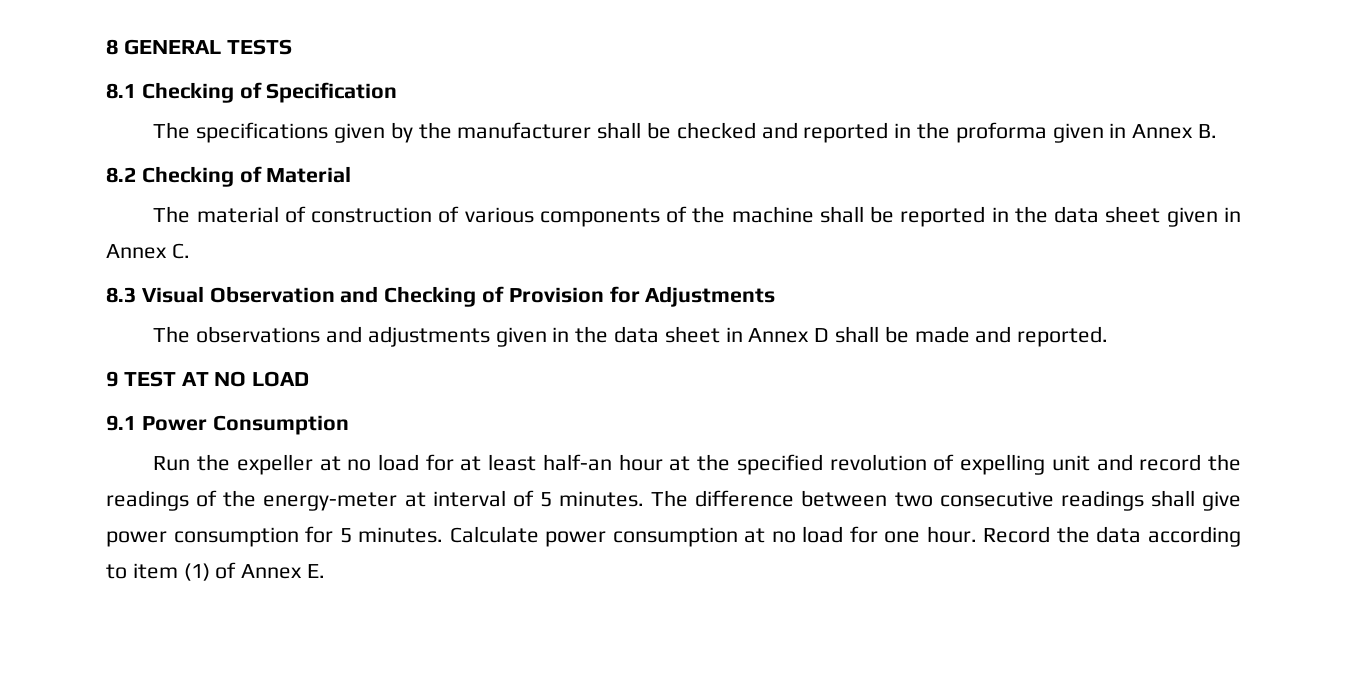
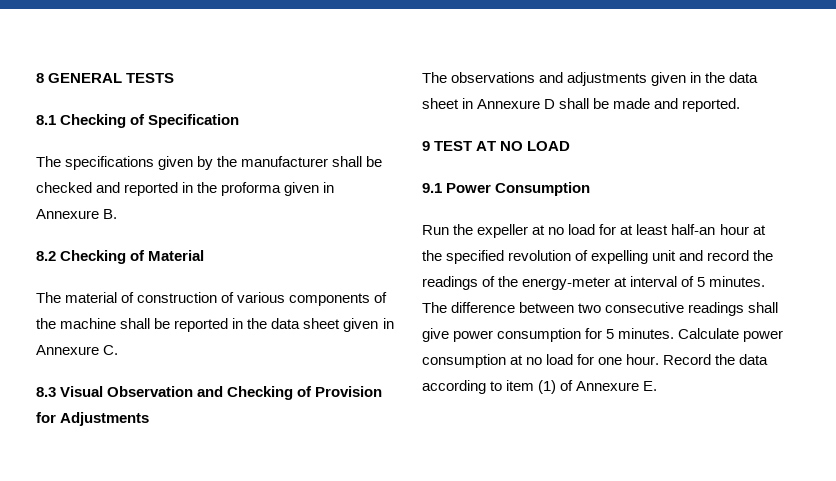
- The specifications given by the manufacturer shall be checked and reported in the proforma given in Annex B.
+ The specifications given by the manufacturer shall be checked and reported in the proforma given in Annexure B.
- The material of construction of various components of the machine shall be reported in the data sheet given in Annex C.
+ The material of construction of various components of the machine shall be reported in the data sheet given in Annexure C.
- The observations and adjustments given in the data sheet in Annex D shall be made and reported.
+ The observations and adjustments given in the data sheet in Annexure D shall be made and reported.
- Record the data according to item (1) of Annex E.
+ Record the data according to item (1) of Annexure E.

